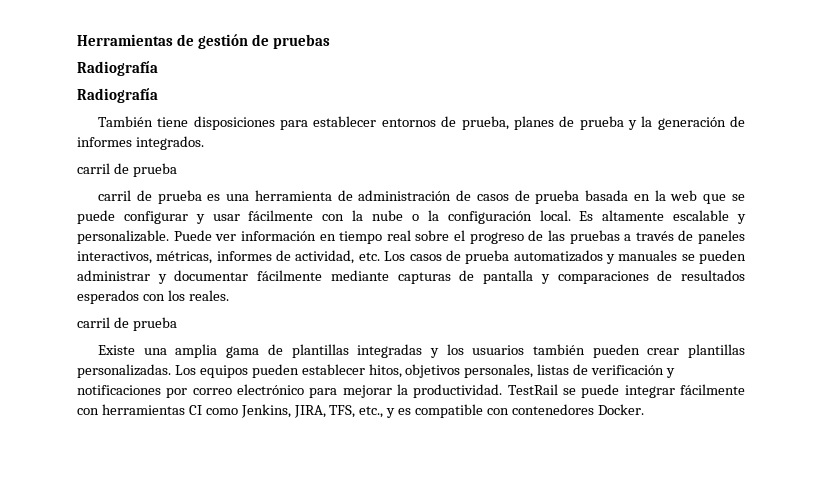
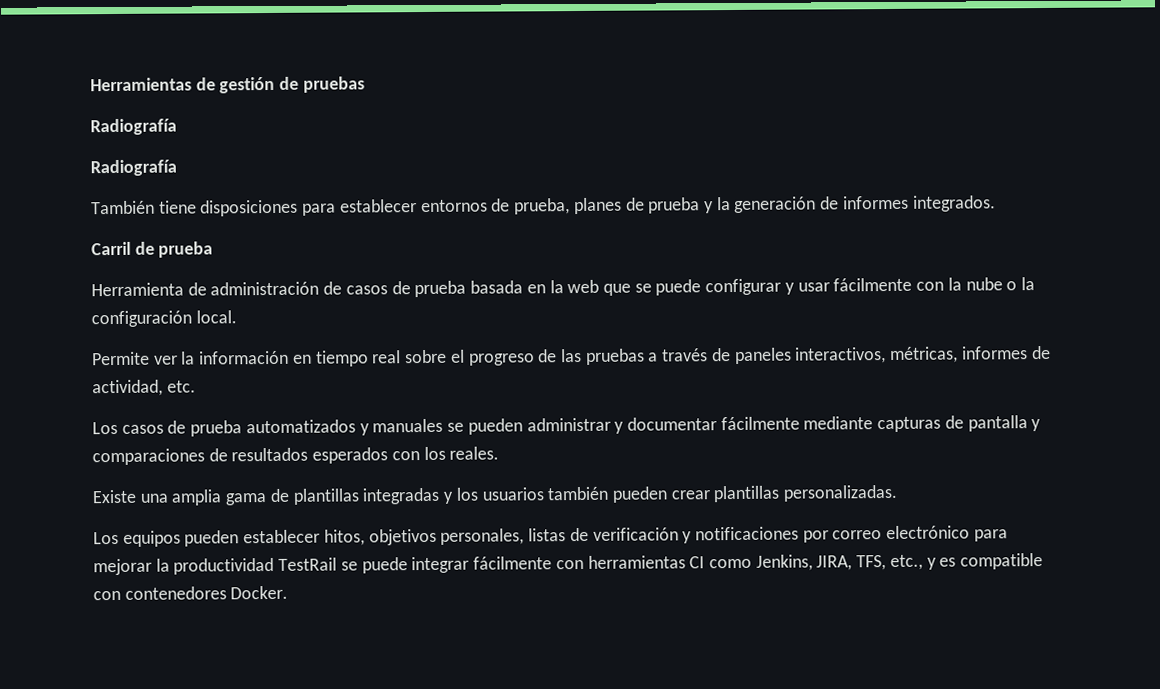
  También tiene disposiciones para establecer entornos de prueba, planes de prueba y la generación de informes integrados.
- carril de prueba
- carril de prueba es una herramienta de administración de casos de prueba basada en la web que se puede configurar y usar fácilmente con la nube o la configuración local. Es altamente escalable y personalizable. Puede ver información en tiempo real sobre el progreso de las pruebas a través de paneles interactivos, métricas, informes de actividad, etc. Los casos de prueba automatizados y manuales se pueden administrar y documentar fácilmente mediante capturas de pantalla y comparaciones de resultados esperados con los reales.
- carril de prueba
+ Carril de prueba
+ Herramienta de administración de casos de prueba basada en la web que se puede configurar y usar fácilmente con la nube o la configuración local.
+ Permite ver la información en tiempo real sobre el progreso de las pruebas a través de paneles interactivos, métricas, informes de actividad, etc.
+ Los casos de prueba automatizados y manuales se pueden administrar y documentar fácilmente mediante capturas de pantalla y comparaciones de resultados esperados con los reales.
- Existe una amplia gama de plantillas integradas y los usuarios también pueden crear plantillas personalizadas. Los equipos pueden establecer hitos, objetivos personales, listas de verificación y notificaciones por correo electrónico para mejorar la productividad. TestRail se puede integrar fácilmente con herramientas CI como Jenkins, JIRA, TFS, etc., y es compatible con contenedores Docker.
+ Existe una amplia gama de plantillas integradas y los usuarios también pueden crear plantillas personalizadas.
+ Los equipos pueden establecer hitos, objetivos personales, listas de verificación y notificaciones por correo electrónico para mejorar la productividad TestRail se puede integrar fácilmente con herramientas CI como Jenkins, JIRA, TFS, etc., y es compatible con contenedores Docker.

